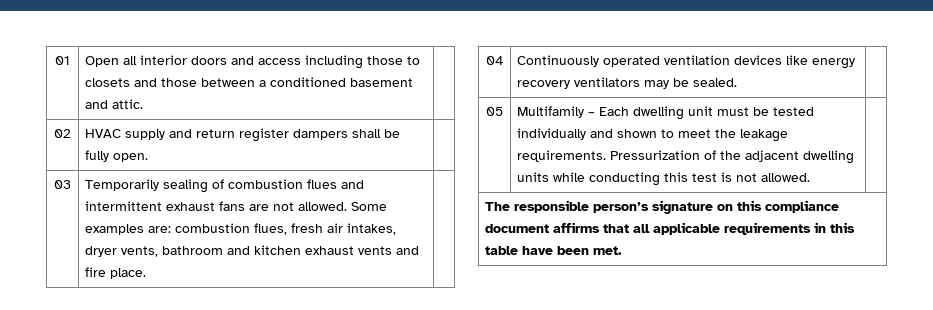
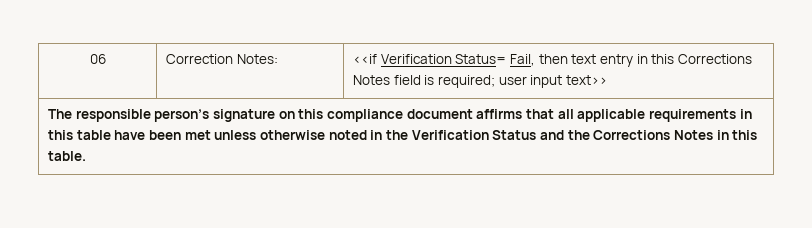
- 01 | Open all interior doors and access including those to closets and those between a conditioned basement and attic. |
- 02 | HVAC supply and return register dampers shall be fully open. |
- 03 | Temporarily sealing of combustion flues and intermittent exhaust fans are not allowed. Some examples are: combustion flues, fresh air intakes, dryer vents, bathroom and kitchen exhaust vents and fire place. |
- 04 | Continuously operated ventilation devices like energy recovery ventilators may be sealed. |
- 05 | Multifamily – Each dwelling unit must be tested individually and shown to meet the leakage requirements. Pressurization of the adjacent dwelling units while conducting this test is not allowed. |
+ 06 | Correction Notes: | <<if Verification Status= Fail, then text entry in this Corrections Notes field is required; user input text>>
- The responsible person’s signature on this compliance document affirms that all applicable requirements in this table have been met.
+ The responsible person’s signature on this compliance document affirms that all applicable requirements in this table have been met unless otherwise noted in the Verification Status and the Corrections Notes in this table.

